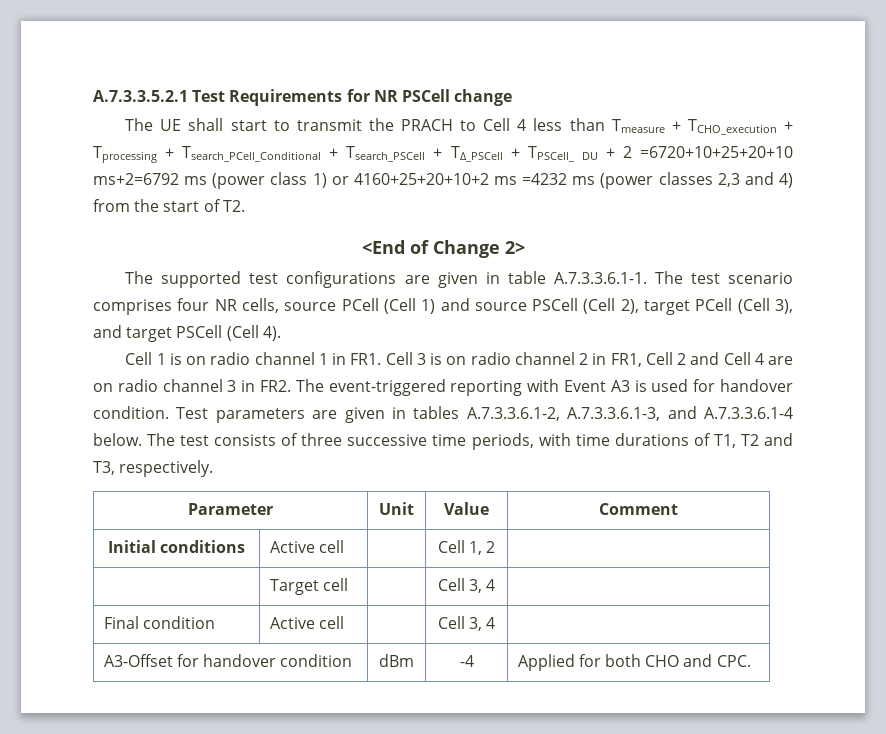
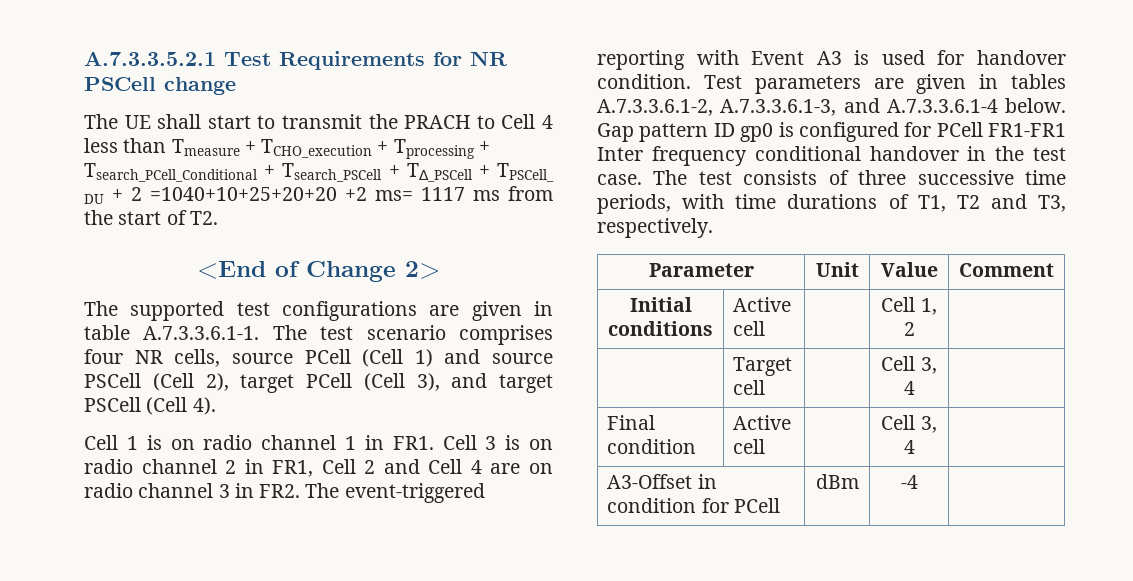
- The UE shall start to transmit the PRACH to Cell 4 less than Tmeasure + TCHO_execution + Tprocessing + Tsearch_PCell_Conditional + Tsearch_PSCell + T∆_PSCell + TPSCell_ DU + 2 =6720+10+25+20+10 ms+2=6792 ms (power class 1) or 4160+25+20+10+2 ms =4232 ms (power classes 2,3 and 4) from the start of T2.
+ The UE shall start to transmit the PRACH to Cell 4 less than Tmeasure + TCHO_execution + Tprocessing + Tsearch_PCell_Conditional + Tsearch_PSCell + T∆_PSCell + TPSCell_ DU + 2 =1040+10+25+20+20 +2 ms= 1117 ms from the start of T2.
+ Gap pattern ID gp0 is configured for PCell FR1-FR1 Inter frequency conditional handover in the test case.
- A3-Offset for handover condition | dBm | -4 | Applied for both CHO and CPC.
+ A3-Offset in condition for PCell | dBm | -4 |

